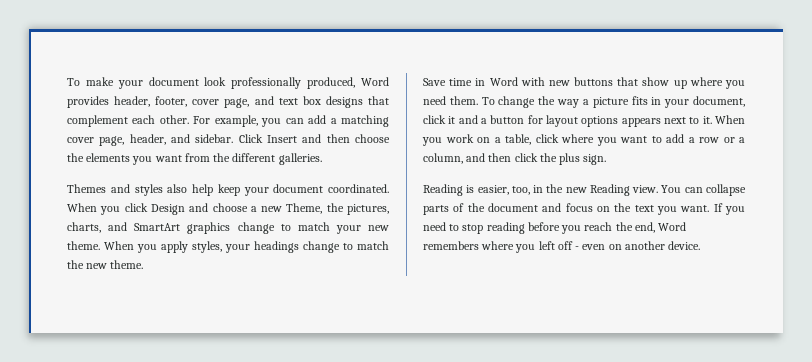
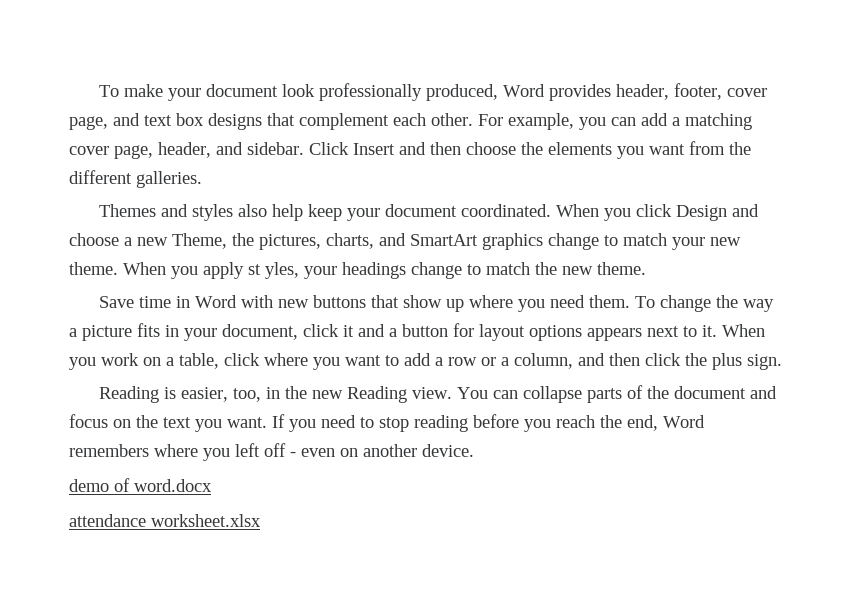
- When you apply styles, your headings change to match the new theme.
+ When you apply st yles, your headings change to match the new theme.
+ demo of word.docx
+ attendance worksheet.xlsx

